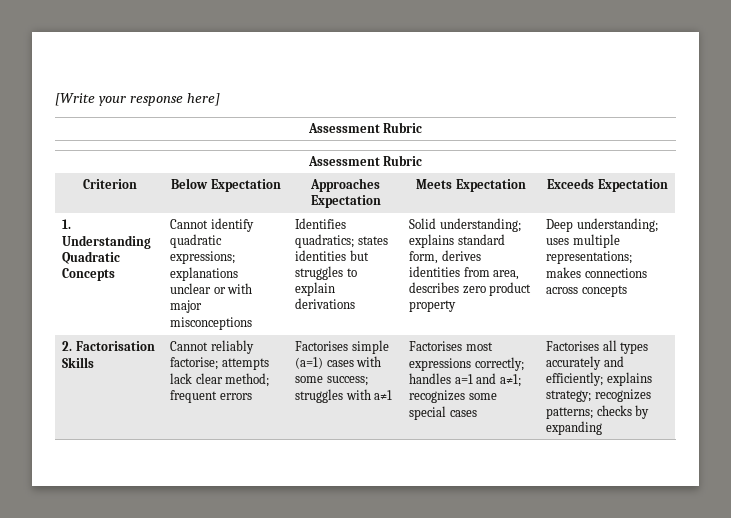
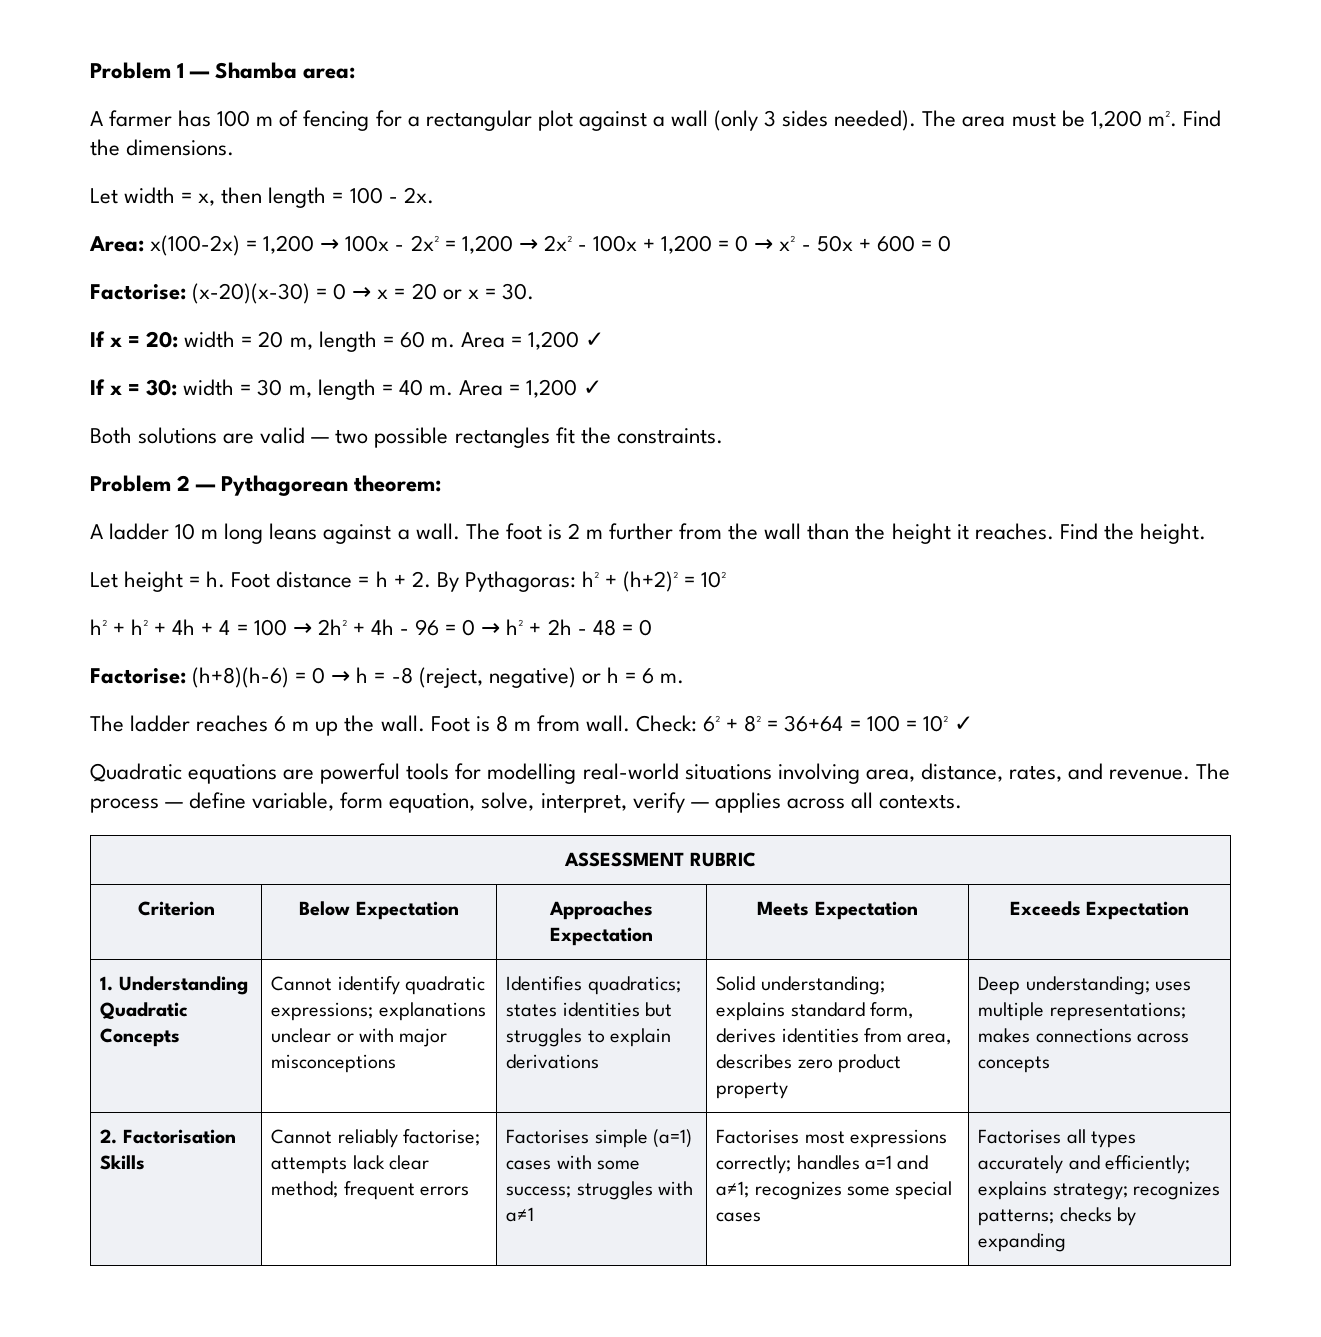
- [Write your response here]
- Assessment Rubric
- Assessment Rubric
+ Problem 1 — Shamba area:
+ A farmer has 100 m of fencing for a rectangular plot against a wall (only 3 sides needed). The area must be 1,200 m². Find the dimensions.
+ Let width = x, then length = 100 - 2x.
+ Area: x(100-2x) = 1,200 → 100x - 2x² = 1,200 → 2x² - 100x + 1,200 = 0 → x² - 50x + 600 = 0
+ Factorise: (x-20)(x-30) = 0 → x = 20 or x = 30.
+ If x = 20: width = 20 m, length = 60 m. Area = 1,200 ✓
+ If x = 30: width = 30 m, length = 40 m. Area = 1,200 ✓
+ Both solutions are valid — two possible rectangles fit the constraints.
+ Problem 2 — Pythagorean theorem:
+ A ladder 10 m long leans against a wall. The foot is 2 m further from the wall than the height it reaches. Find the height.
+ Let height = h. Foot distance = h + 2. By Pythagoras: h² + (h+2)² = 10²
+ h² + h² + 4h + 4 = 100 → 2h² + 4h - 96 = 0 → h² + 2h - 48 = 0
+ Factorise: (h+8)(h-6) = 0 → h = -8 (reject, negative) or h = 6 m.
+ The ladder reaches 6 m up the wall. Foot is 8 m from wall. Check: 6² + 8² = 36+64 = 100 = 10² ✓
+ Quadratic equations are powerful tools for modelling real-world situations involving area, distance, rates, and revenue. The process — define variable, form equation, solve, interpret, verify — applies across all contexts.
+ ASSESSMENT RUBRIC

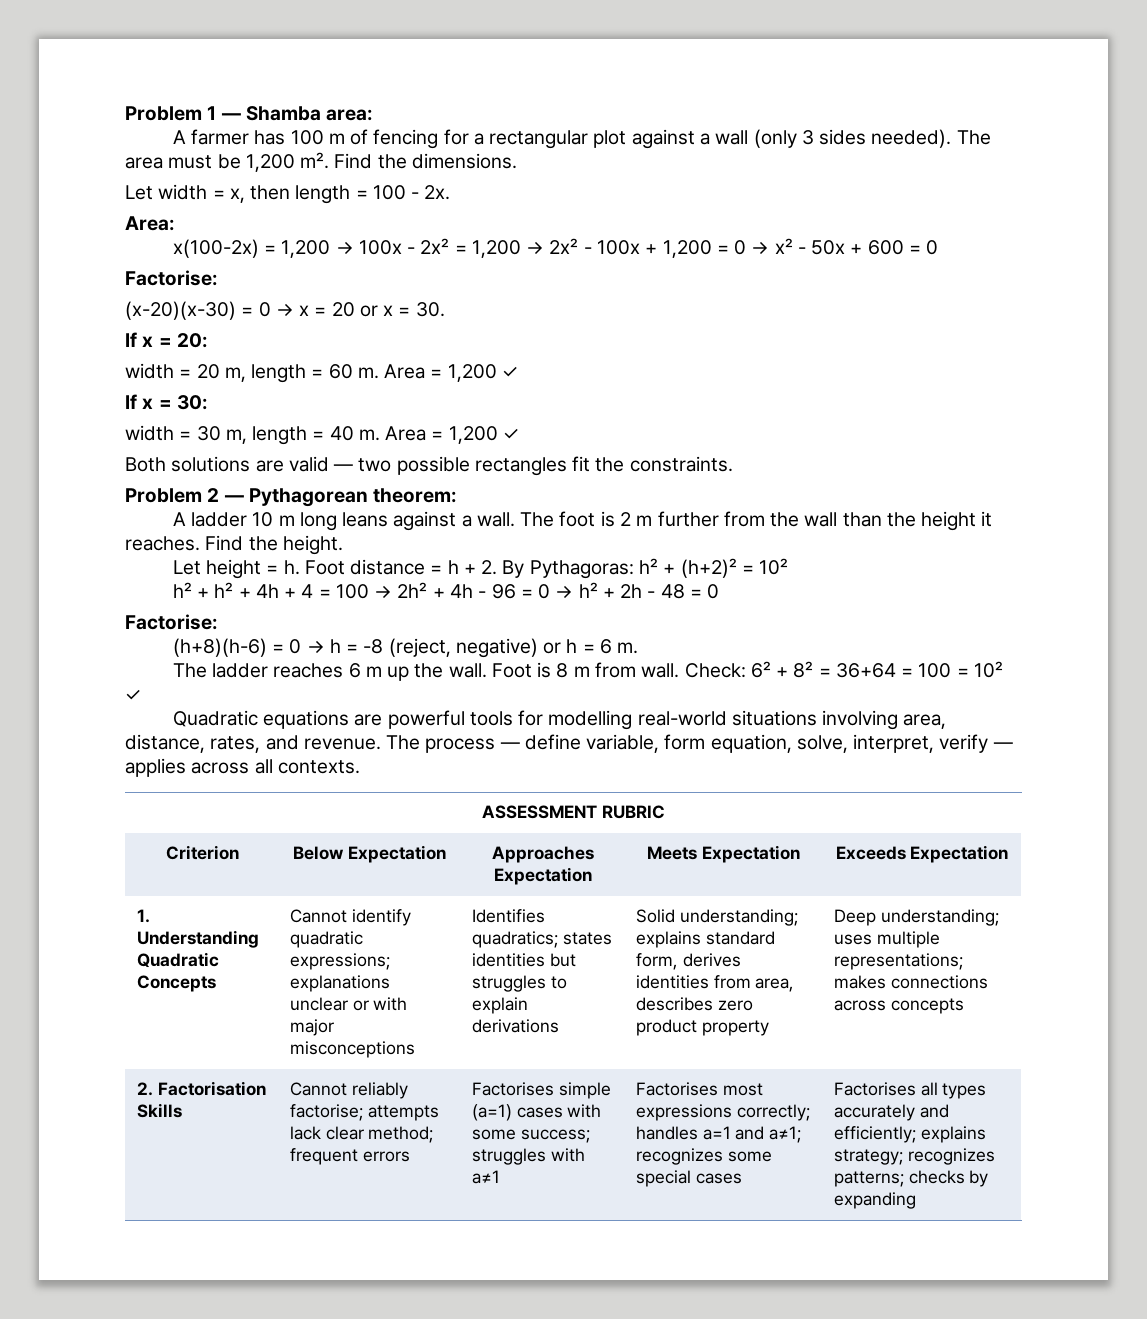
- Area: x(100-2x) = 1,200 → 100x - 2x² = 1,200 → 2x² - 100x + 1,200 = 0 → x² - 50x + 600 = 0
- Factorise: (x-20)(x-30) = 0 → x = 20 or x = 30.
+ Area:
+ x(100-2x) = 1,200 → 100x - 2x² = 1,200 → 2x² - 100x + 1,200 = 0 → x² - 50x + 600 = 0
+ Factorise:
+ (x-20)(x-30) = 0 → x = 20 or x = 30.
- If x = 20: width = 20 m, length = 60 m.
+ If x = 20:
+ width = 20 m, length = 60 m.
- If x = 30: width = 30 m, length = 40 m.
+ If x = 30:
+ width = 30 m, length = 40 m.
  h² + h² + 4h + 4 = 100 → 2h² + 4h - 96 = 0 → h² + 2h - 48 = 0
- Factorise: (h+8)(h-6) = 0 → h = -8 (reject, negative) or h = 6 m.
+ Factorise:
+ (h+8)(h-6) = 0 → h = -8 (reject, negative) or h = 6 m.

